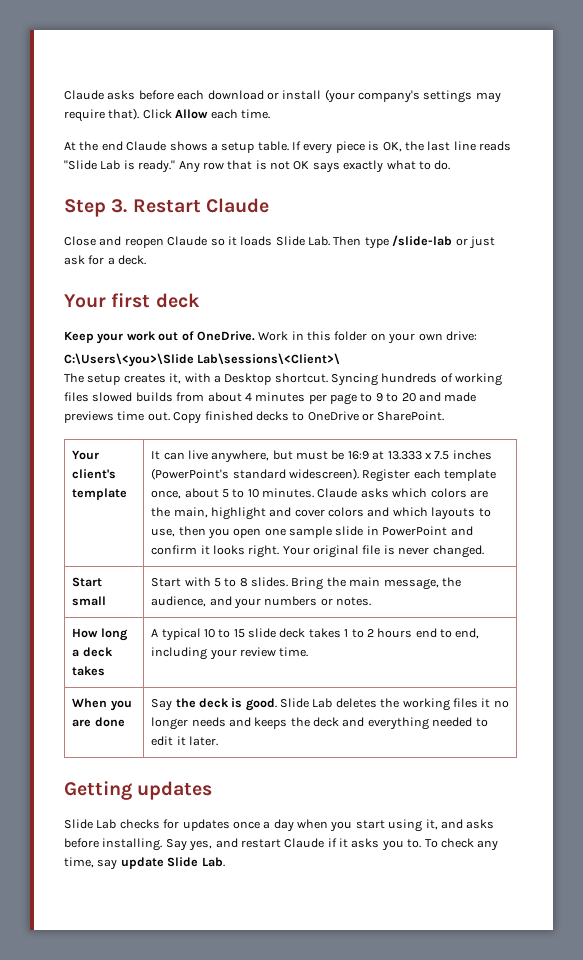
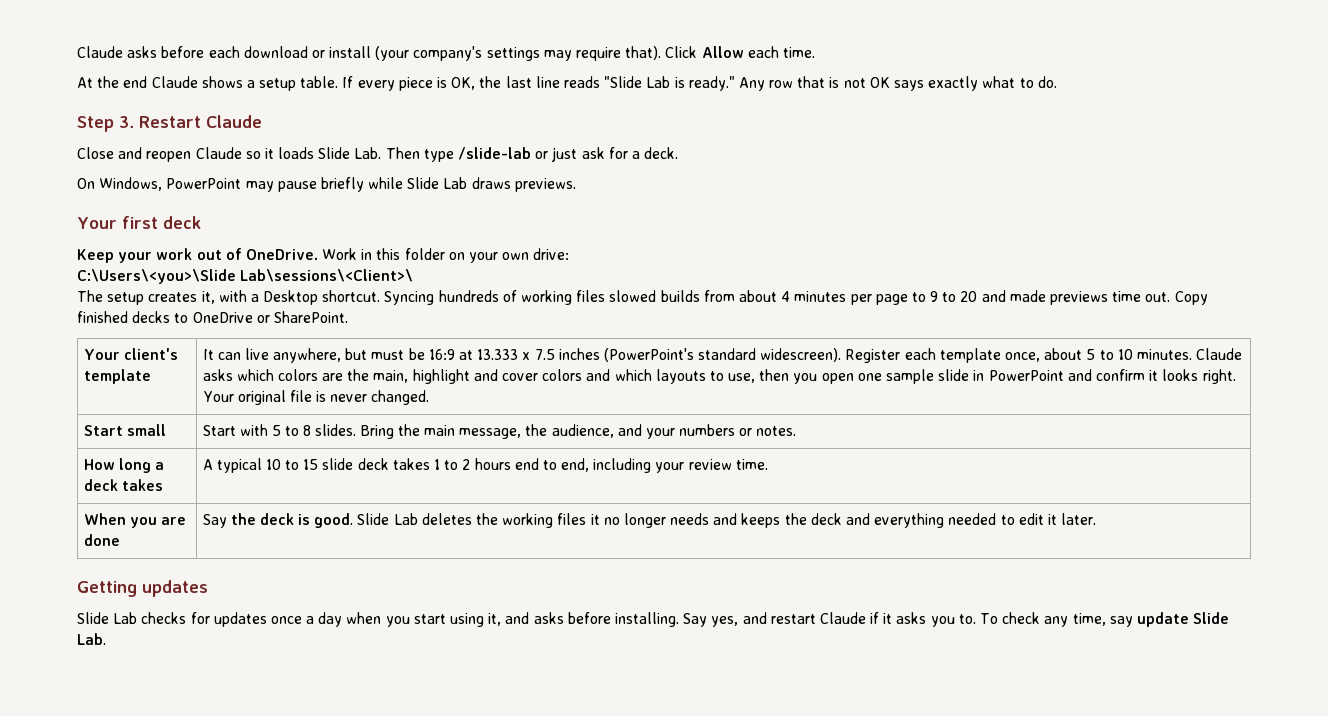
+ On Windows, PowerPoint may pause briefly while Slide Lab draws previews.

